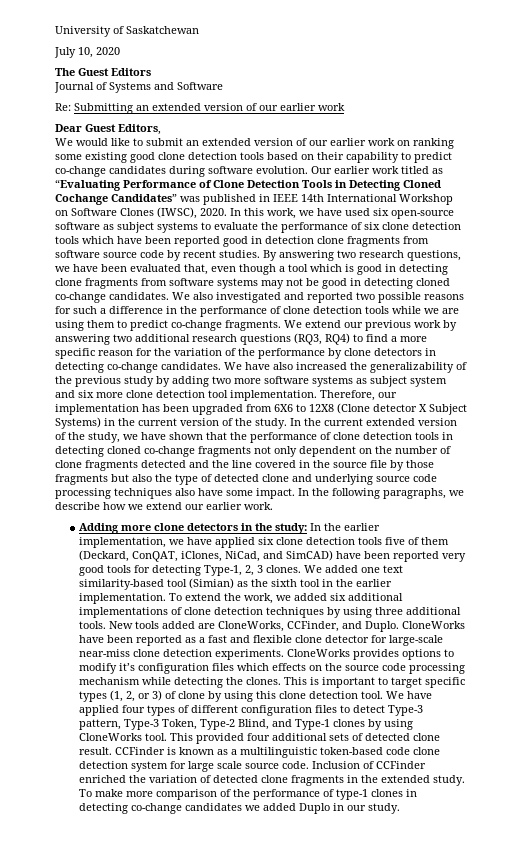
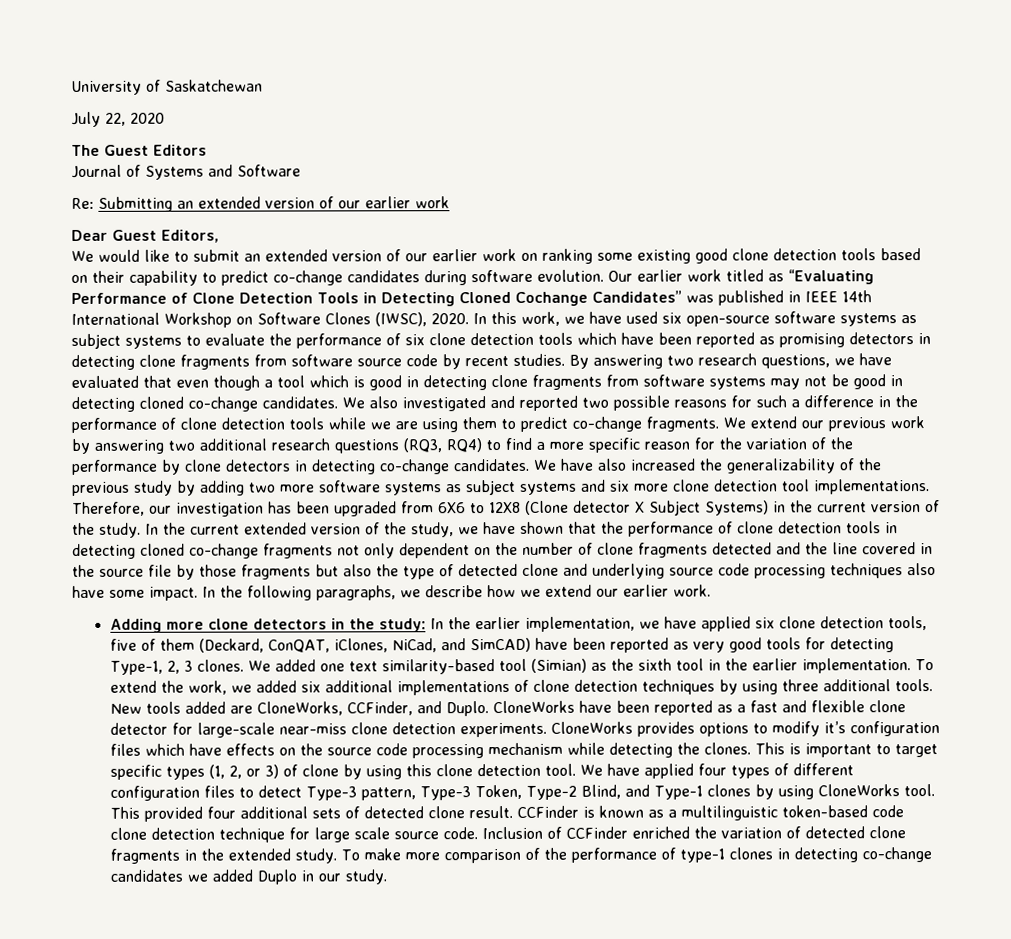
- July 10, 2020
+ July 22, 2020
- In this work, we have used six open-source software as subject systems to evaluate the performance of six clone detection tools which have been reported good in detection clone fragments from software source code by recent studies.
+ In this work, we have used six open-source software systems as subject systems to evaluate the performance of six clone detection tools which have been reported as promising detectors in detecting clone fragments from software source code by recent studies.
- By answering two research questions, we have been evaluated that, even though a tool which is good in detecting clone fragments from software systems may not be good in detecting cloned co-change candidates.
+ By answering two research questions, we have evaluated that even though a tool which is good in detecting clone fragments from software systems may not be good in detecting cloned co-change candidates.
- We have also increased the generalizability of the previous study by adding two more software systems as subject system and six more clone detection tool implementation.
+ We have also increased the generalizability of the previous study by adding two more software systems as subject systems and six more clone detection tool implementations.
- Therefore, our implementation has been upgraded from 6X6 to 12X8 (Clone detector X Subject Systems) in the current version of the study.
+ Therefore, our investigation has been upgraded from 6X6 to 12X8 (Clone detector X Subject Systems) in the current version of the study.
- Adding more clone detectors in the study: In the earlier implementation, we have applied six clone detection tools five of them (Deckard, ConQAT, iClones, NiCad, and SimCAD) have been reported very good tools for detecting Type-1, 2, 3 clones.
+ Adding more clone detectors in the study: In the earlier implementation, we have applied six clone detection tools, five of them (Deckard, ConQAT, iClones, NiCad, and SimCAD) have been reported as very good tools for detecting Type-1, 2, 3 clones.
- CloneWorks provides options to modify it’s configuration files which effects on the source code processing mechanism while detecting the clones.
+ CloneWorks provides options to modify it’s configuration files which have effects on the source code processing mechanism while detecting the clones.
- CCFinder is known as a multilinguistic token-based code clone detection system for large scale source code.
+ CCFinder is known as a multilinguistic token-based code clone detection technique for large scale source code.

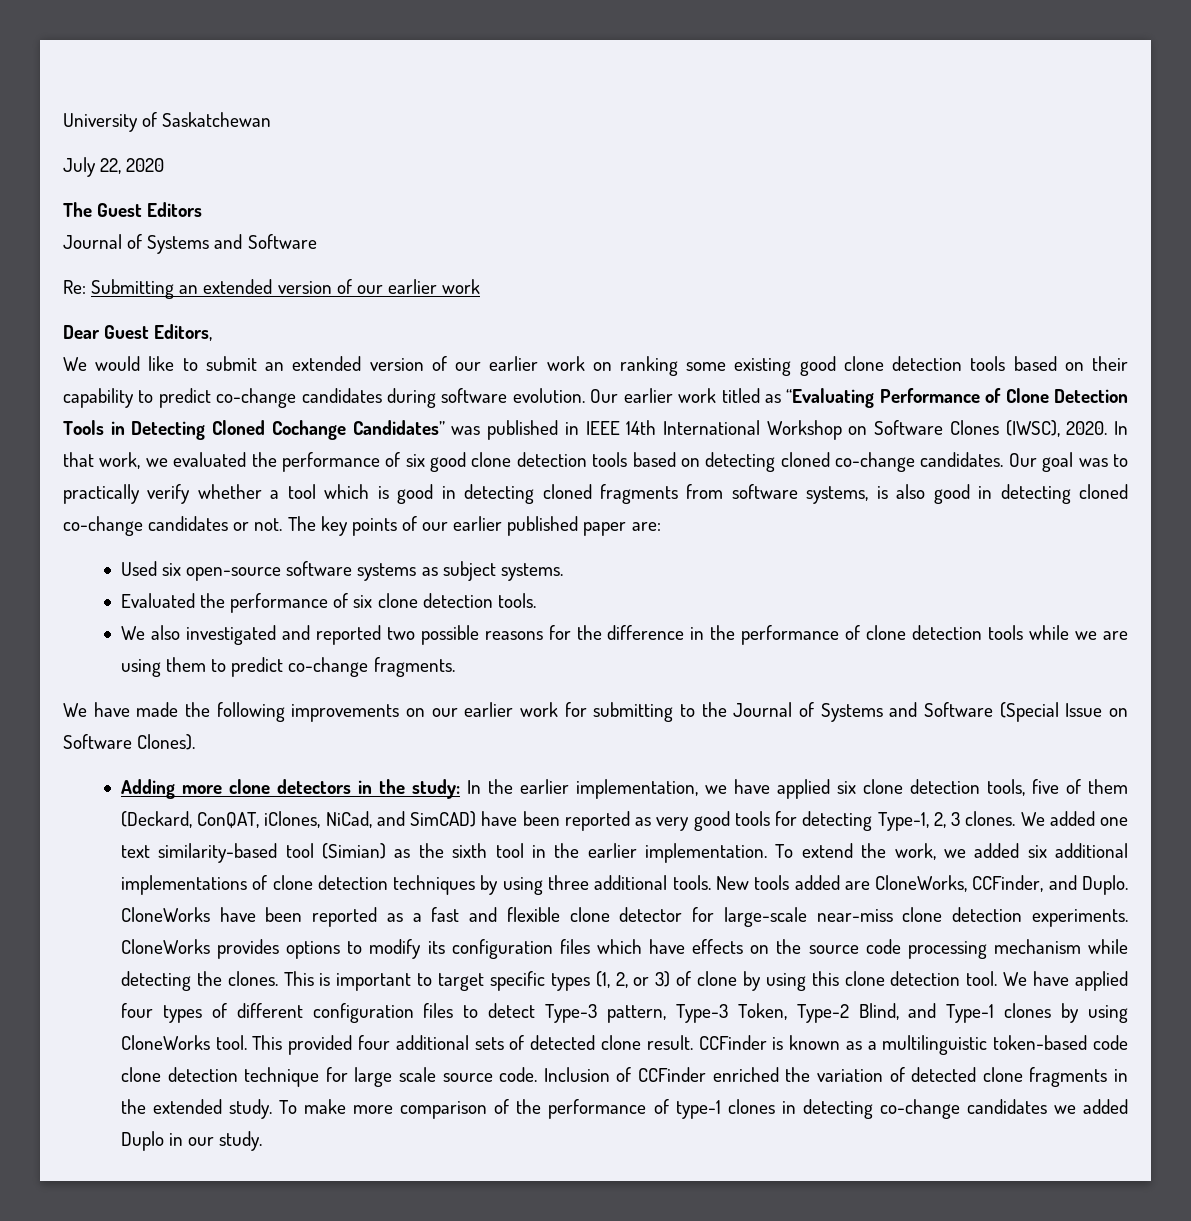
- In this work, we have used six open-source software systems as subject systems to evaluate the performance of six clone detection tools which have been reported as promising detectors in detecting clone fragments from software source code by recent studies. By answering two research questions, we have evaluated that even though a tool which is good in detecting clone fragments from software systems may not be good in detecting cloned co-change candidates. We also investigated and reported two possible reasons for such a difference in the performance of clone detection tools while we are using them to predict co-change fragments. We extend our previous work by answering two additional research questions (RQ3, RQ4) to find a more specific reason for the variation of the performance by clone detectors in detecting co-change candidates. We have also increased the generalizability of the previous study by adding two more software systems as subject systems and six more clone detection tool implementations. Therefore, our investigation has been upgraded from 6X6 to 12X8 (Clone detector X Subject Systems) in the current version of the study. In the current extended version of the study, we have shown that the performance of clone detection tools in detecting cloned co-change fragments not only dependent on the number of clone fragments detected and the line covered in the source file by those fragments but also the type of detected clone and underlying source code processing techniques also have some impact. In the following paragraphs, we describe how we extend our earlier work.
+ In that work, we evaluated the performance of six good clone detection tools based on detecting cloned co-change candidates. Our goal was to practically verify whether a tool which is good in detecting cloned fragments from software systems, is also good in detecting cloned co-change candidates or not. The key points of our earlier published paper are:
+ Used six open-source software systems as subject systems.
+ Evaluated the performance of six clone detection tools.
+ We also investigated and reported two possible reasons for the difference in the performance of clone detection tools while we are using them to predict co-change fragments.
+ We have made the following improvements on our earlier work for submitting to the Journal of Systems and Software (Special Issue on Software Clones).
- CloneWorks provides options to modify it’s configuration files which have effects on the source code processing mechanism while detecting the clones.
+ CloneWorks provides options to modify its configuration files which have effects on the source code processing mechanism while detecting the clones.

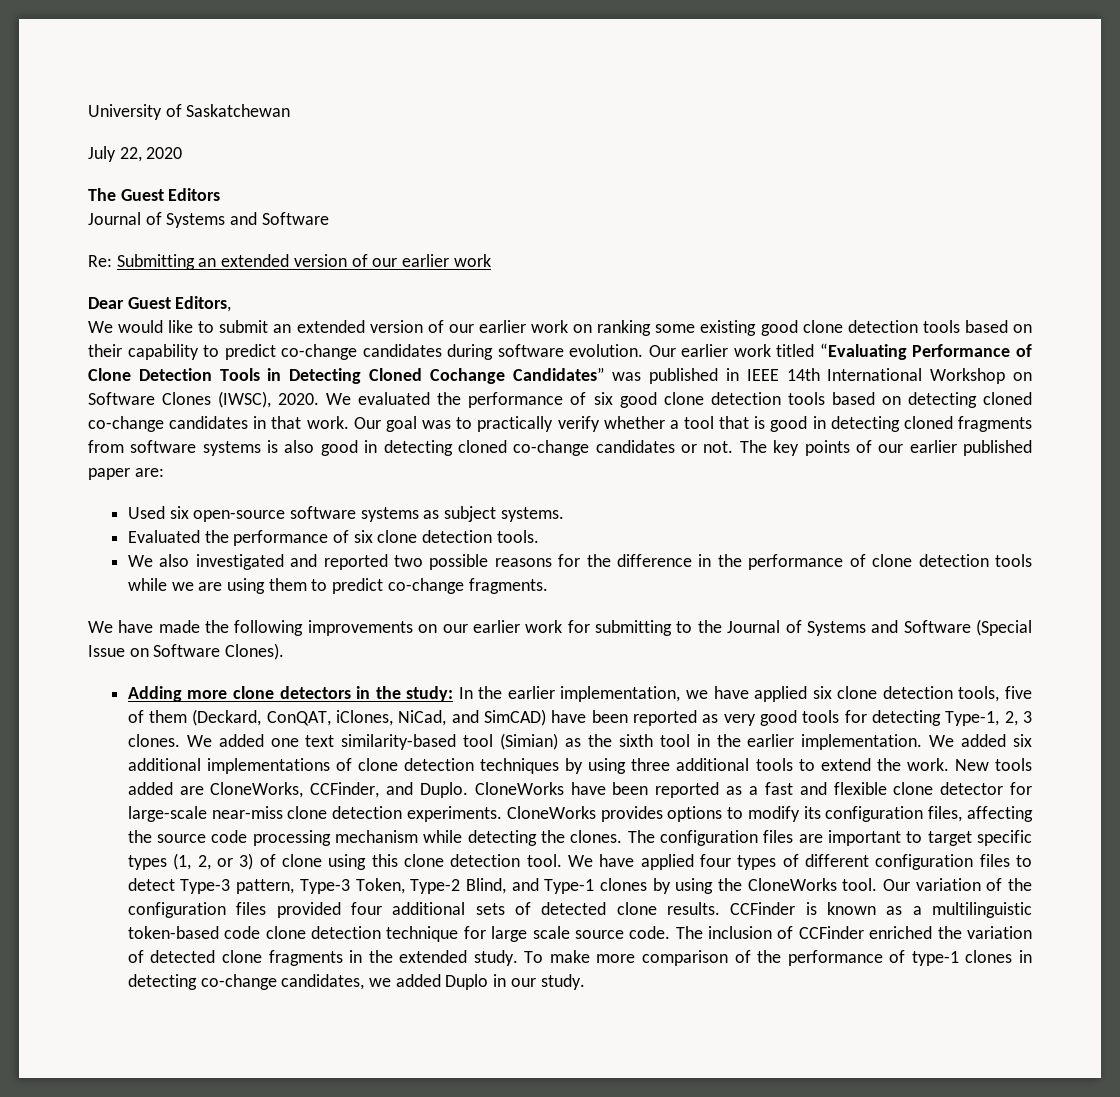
- Our earlier work titled as “Evaluating Performance of Clone Detection Tools in Detecting Cloned Cochange Candidates” was published in IEEE 14th International Workshop on Software Clones (IWSC), 2020.
+ Our earlier work titled “Evaluating Performance of Clone Detection Tools in Detecting Cloned Cochange Candidates” was published in IEEE 14th International Workshop on Software Clones (IWSC), 2020.
- In that work, we evaluated the performance of six good clone detection tools based on detecting cloned co-change candidates.
+ We evaluated the performance of six good clone detection tools based on detecting cloned co-change candidates in that work.
- Our goal was to practically verify whether a tool which is good in detecting cloned fragments from software systems, is also good in detecting cloned co-change candidates or not.
+ Our goal was to practically verify whether a tool that is good in detecting cloned fragments from software systems is also good in detecting cloned co-change candidates or not.
- To extend the work, we added six additional implementations of clone detection techniques by using three additional tools.
+ We added six additional implementations of clone detection techniques by using three additional tools to extend the work.
- CloneWorks provides options to modify its configuration files which have effects on the source code processing mechanism while detecting the clones.
+ CloneWorks provides options to modify its configuration files, affecting the source code processing mechanism while detecting the clones.
- This is important to target specific types (1, 2, or 3) of clone by using this clone detection tool.
+ The configuration files are important to target specific types (1, 2, or 3) of clone using this clone detection tool.
- We have applied four types of different configuration files to detect Type-3 pattern, Type-3 Token, Type-2 Blind, and Type-1 clones by using CloneWorks tool.
+ We have applied four types of different configuration files to detect Type-3 pattern, Type-3 Token, Type-2 Blind, and Type-1 clones by using the CloneWorks tool.
- This provided four additional sets of detected clone result.
+ Our variation of the configuration files provided four additional sets of detected clone results.
- Inclusion of CCFinder enriched the variation of detected clone fragments in the extended study.
+ The inclusion of CCFinder enriched the variation of detected clone fragments in the extended study.
- To make more comparison of the performance of type-1 clones in detecting co-change candidates we added Duplo in our study.
+ To make more comparison of the performance of type-1 clones in detecting co-change candidates, we added Duplo in our study.

